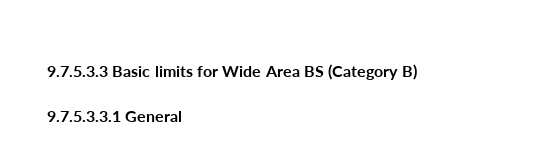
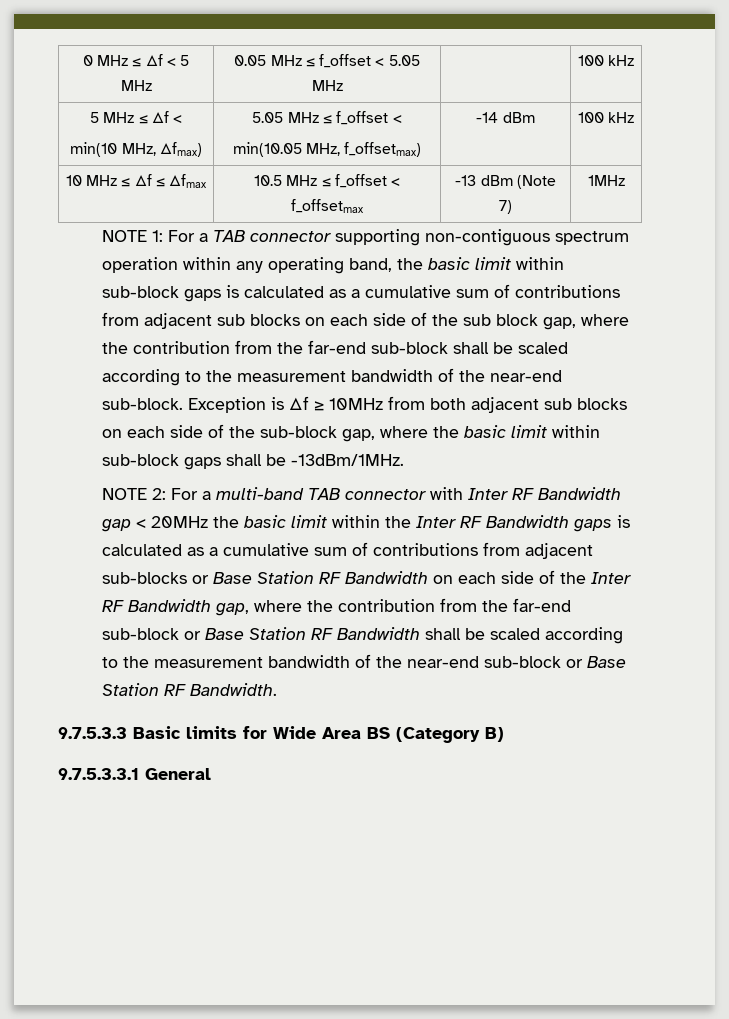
+ 0 MHz ≤ Δf < 5 MHz | 0.05 MHz ≤ f_offset < 5.05 MHz | | 100 kHz
+ 5 MHz ≤ Δf <
+ min(10 MHz, Δfmax) | 5.05 MHz ≤ f_offset <
+ min(10.05 MHz, f_offsetmax) | -14 dBm | 100 kHz
+ 10 MHz ≤ Δf ≤ Δfmax | 10.5 MHz ≤ f_offset < f_offsetmax | -13 dBm (Note 7) | 1MHz
+ NOTE 1: For a TAB connector supporting non-contiguous spectrum operation within any operating band, the basic limit within sub-block gaps is calculated as a cumulative sum of contributions from adjacent sub blocks on each side of the sub block gap, where the contribution from the far-end sub-block shall be scaled according to the measurement bandwidth of the near-end sub-block. Exception is Δf ≥ 10MHz from both adjacent sub blocks on each side of the sub-block gap, where the basic limit within sub-block gaps shall be -13dBm/1MHz.
+ NOTE 2: For a multi-band TAB connector with Inter RF Bandwidth gap < 20MHz the basic limit within the Inter RF Bandwidth gaps is calculated as a cumulative sum of contributions from adjacent sub-blocks or Base Station RF Bandwidth on each side of the Inter RF Bandwidth gap, where the contribution from the far-end sub-block or Base Station RF Bandwidth shall be scaled according to the measurement bandwidth of the near-end sub-block or Base Station RF Bandwidth.

